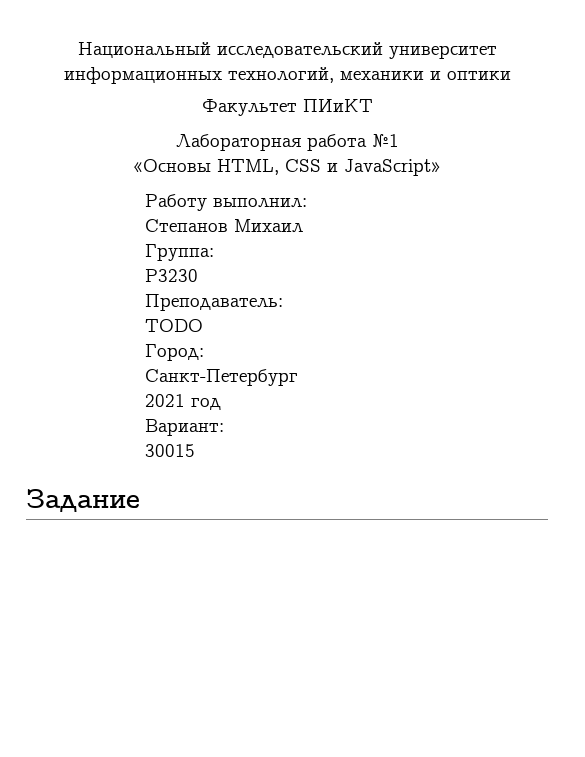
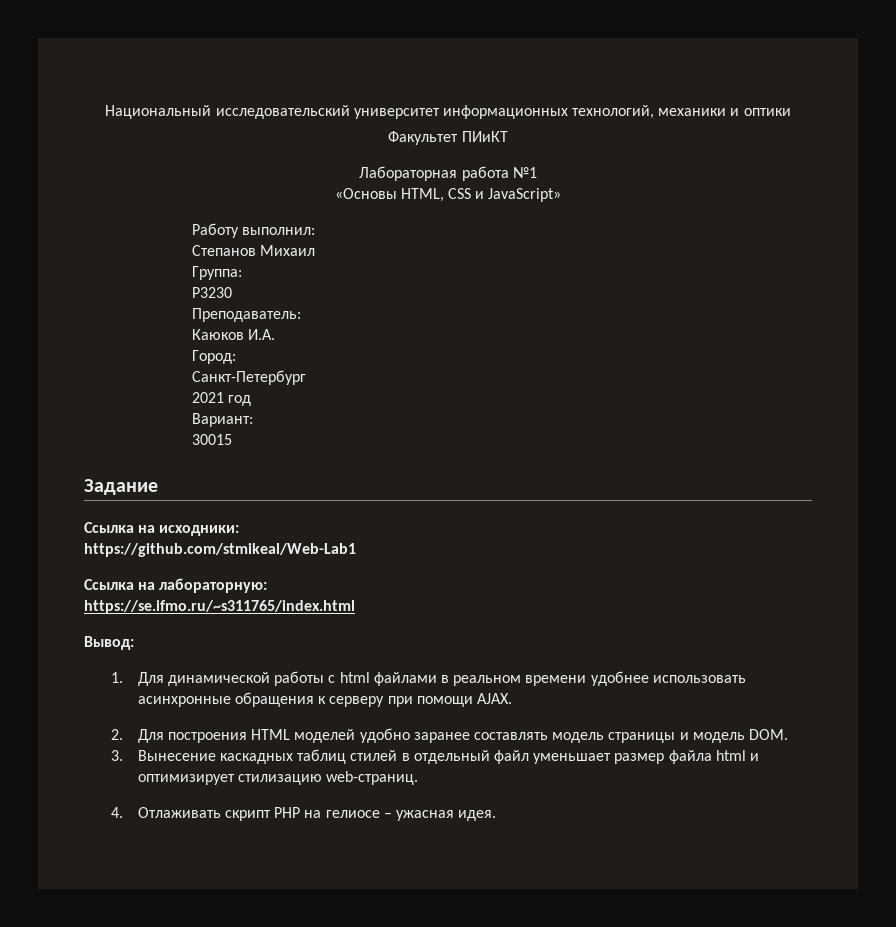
- TODO
+ Каюков И.А.
+ Ссылка на исходники:
+ https://github.com/stmikeal/Web-Lab1
+ Ссылка на лабораторную:
+ https://se.ifmo.ru/~s311765/index.html
+ Вывод:
+ 1. Для динамической работы с html файлами в реальном времени удобнее использовать асинхронные обращения к серверу при помощи AJAX.
+ 2. Для построения HTML моделей удобно заранее составлять модель страницы и модель DOM.
+ 3. Вынесение каскадных таблиц стилей в отдельный файл уменьшает размер файла html и оптимизирует стилизацию web-страниц.
+ 4. Отлаживать скрипт PHP на гелиосе – ужасная идея.

